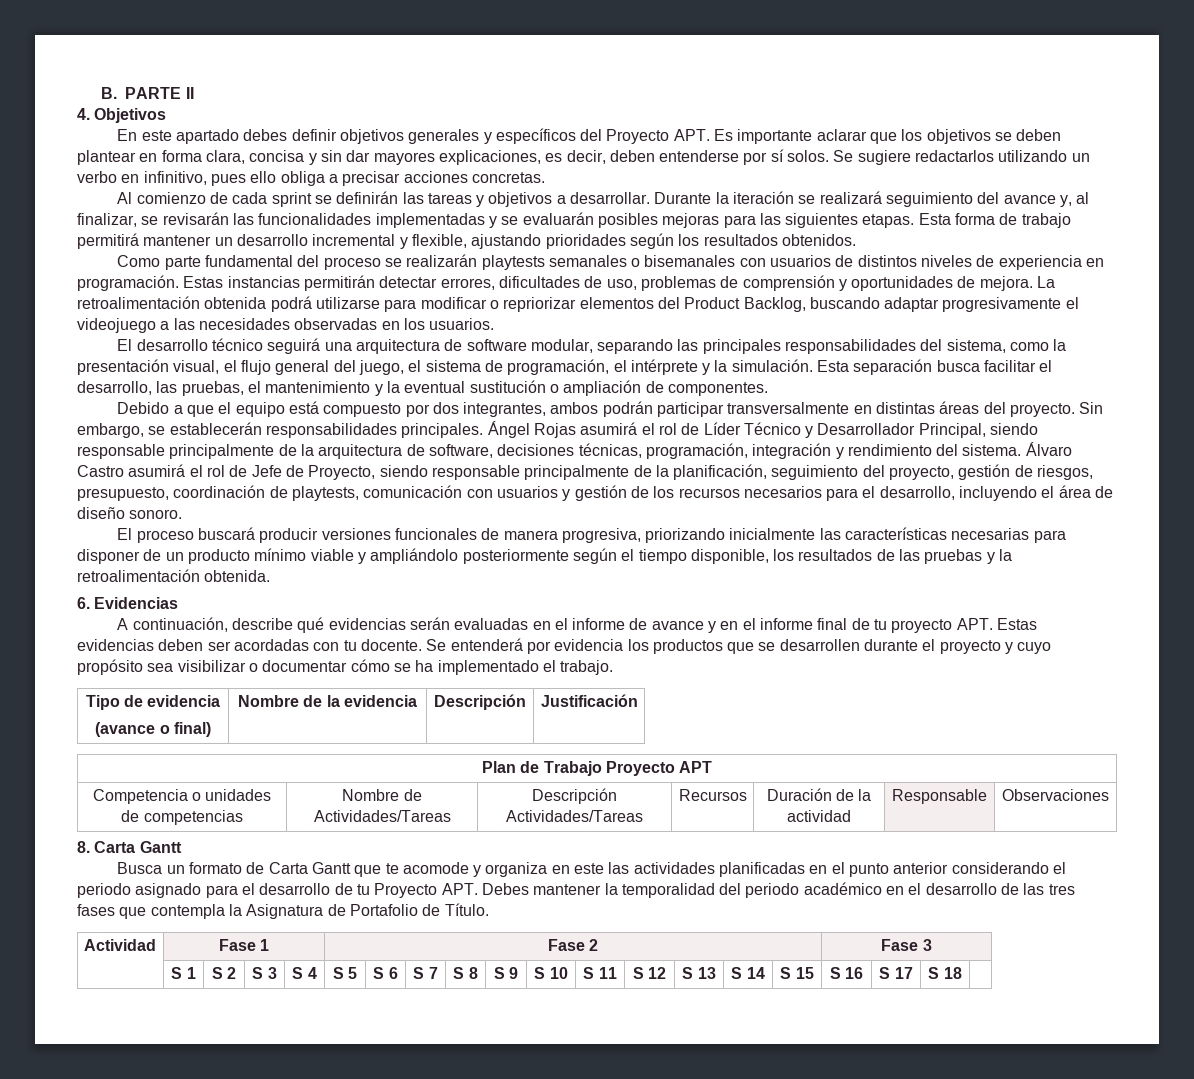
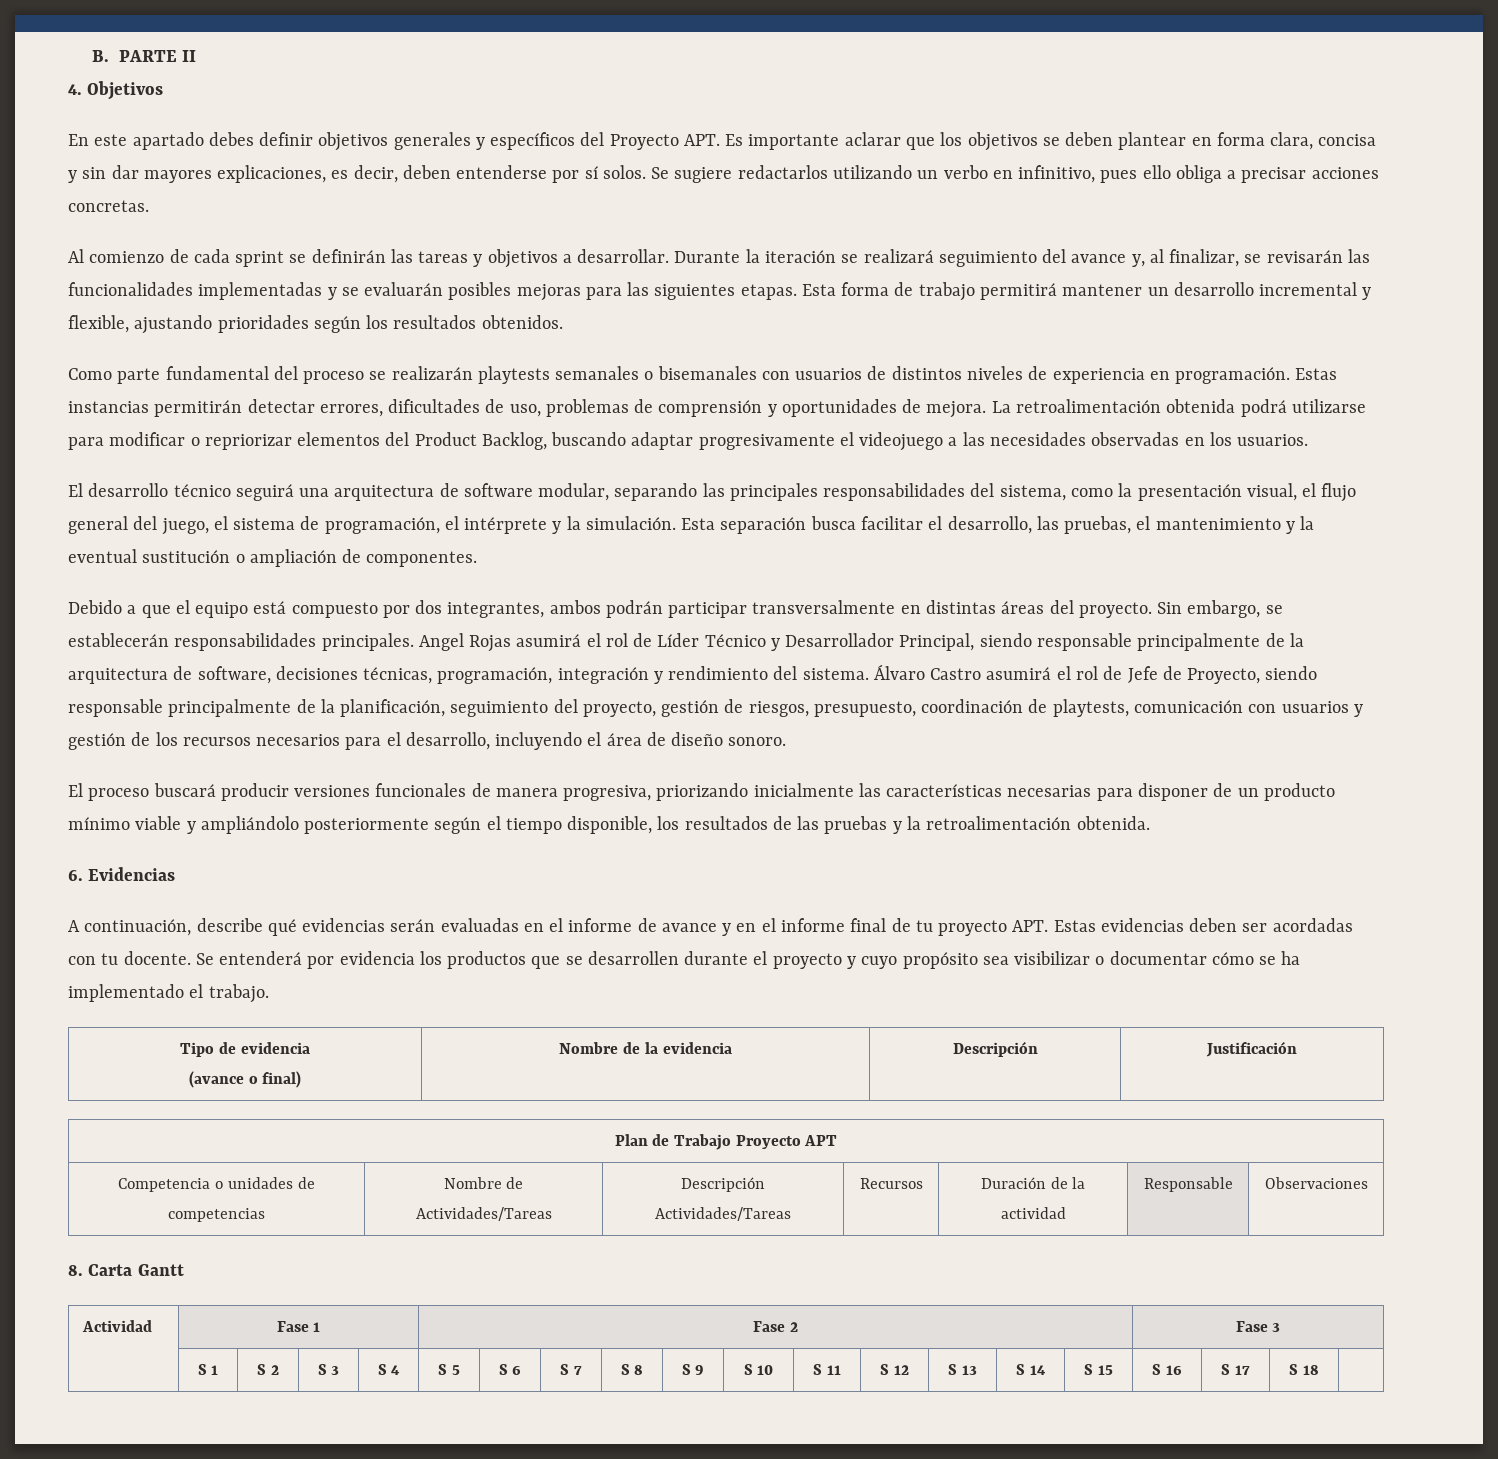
- Ángel Rojas asumirá el rol de Líder Técnico y Desarrollador Principal, siendo responsable principalmente de la arquitectura de software, decisiones técnicas, programación, integración y rendimiento del sistema.
+ Angel Rojas asumirá el rol de Líder Técnico y Desarrollador Principal, siendo responsable principalmente de la arquitectura de software, decisiones técnicas, programación, integración y rendimiento del sistema.
- Busca un formato de Carta Gantt que te acomode y organiza en este las actividades planificadas en el punto anterior considerando el periodo asignado para el desarrollo de tu Proyecto APT. Debes mantener la temporalidad del periodo académico en el desarrollo de las tres fases que contempla la Asignatura de Portafolio de Título.

